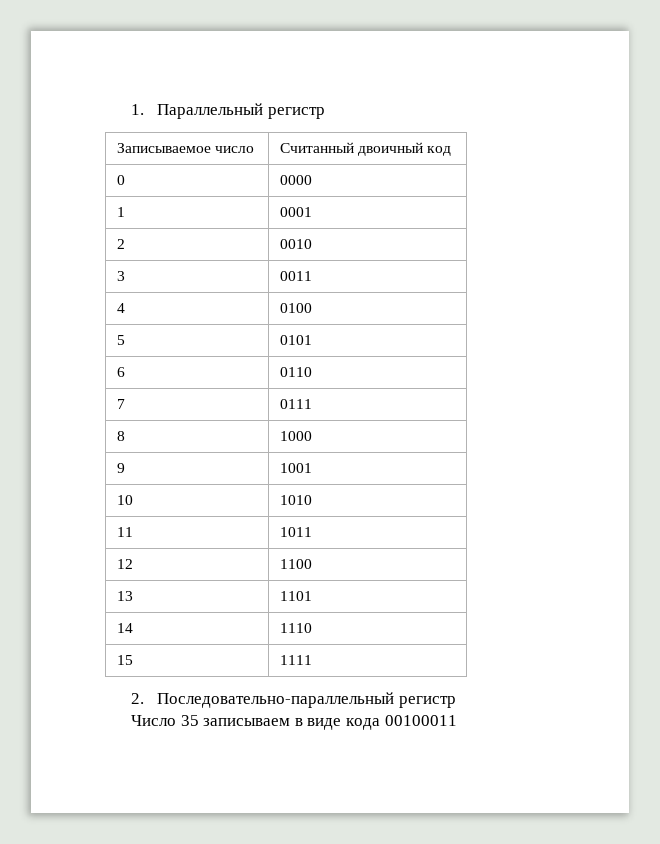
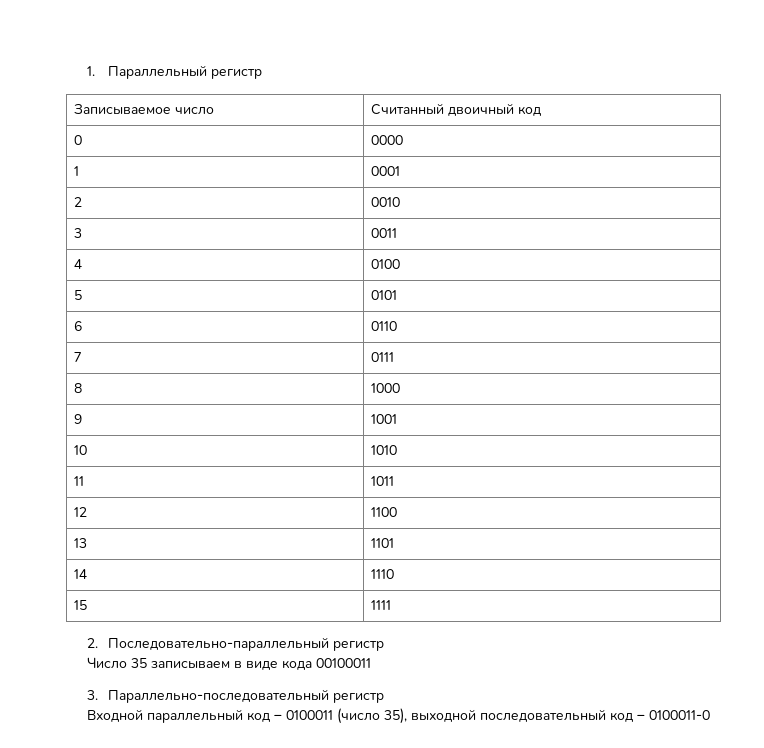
+ 3. Параллельно-последовательный регистр
+ Входной параллельный код – 0100011 (число 35), выходной последовательный код – 0100011-0

